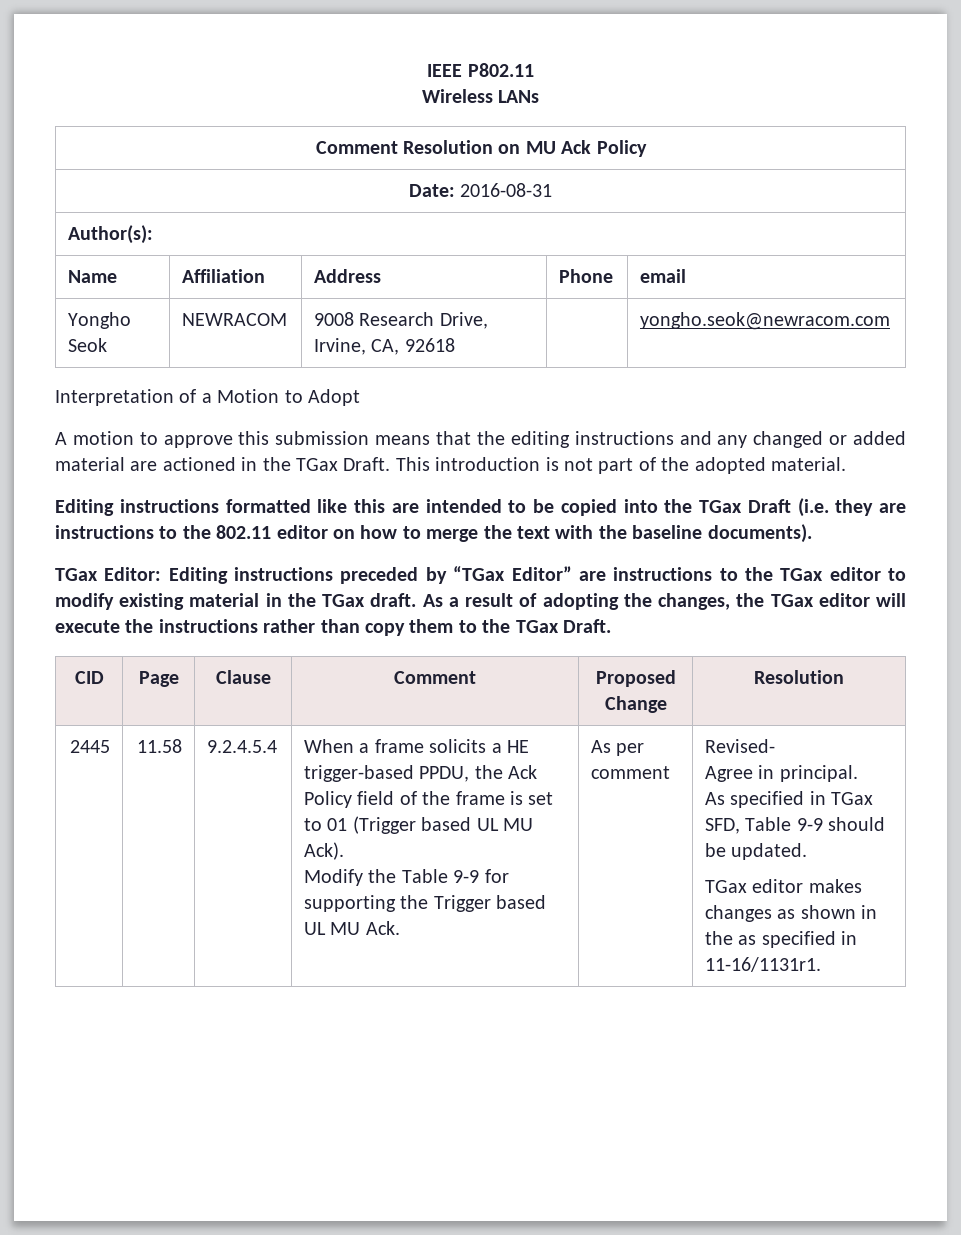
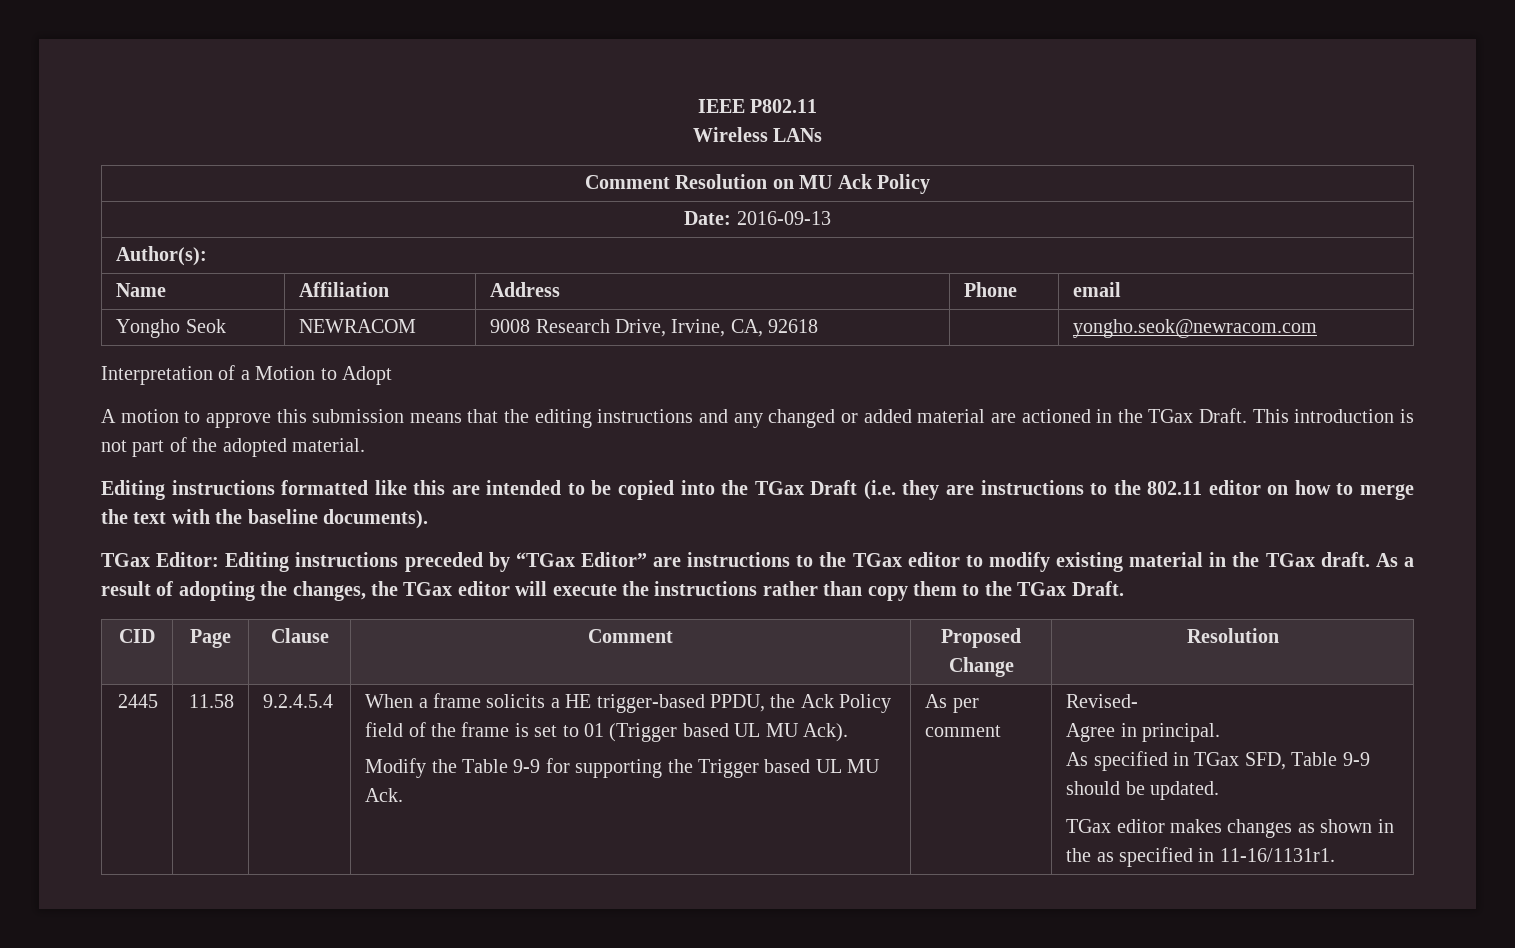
- Date: 2016-08-31
+ Date: 2016-09-13

